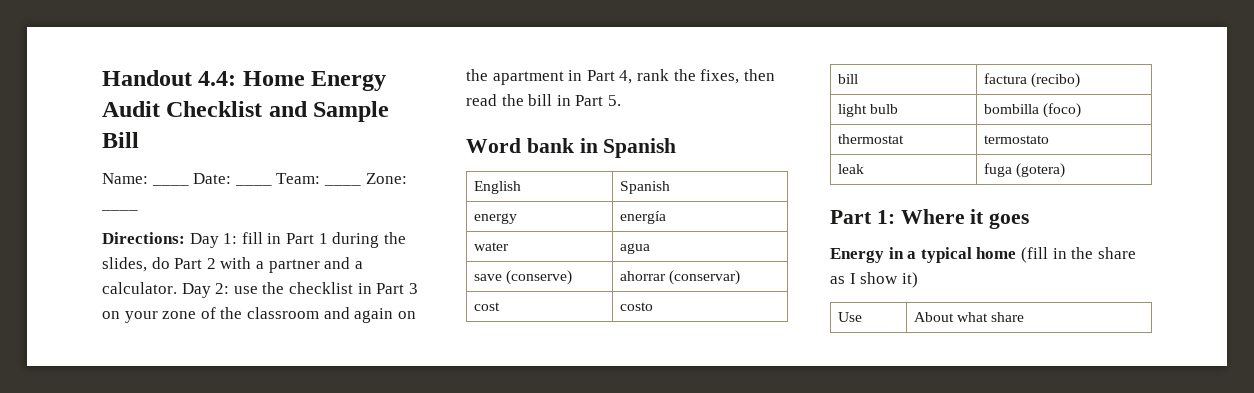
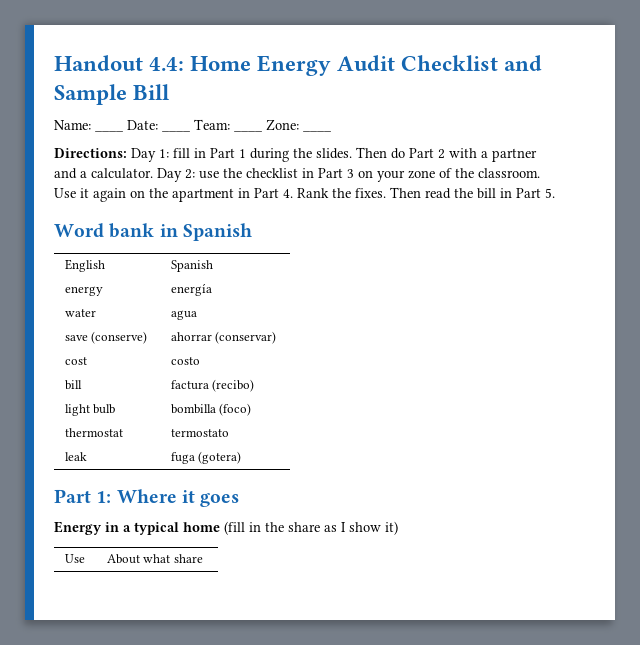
- Directions: Day 1: fill in Part 1 during the slides, do Part 2 with a partner and a calculator.
+ Directions: Day 1: fill in Part 1 during the slides. Then do Part 2 with a partner and a calculator.
- Day 2: use the checklist in Part 3 on your zone of the classroom and again on the apartment in Part 4, rank the fixes, then read the bill in Part 5.
+ Day 2: use the checklist in Part 3 on your zone of the classroom. Use it again on the apartment in Part 4. Rank the fixes. Then read the bill in Part 5.

